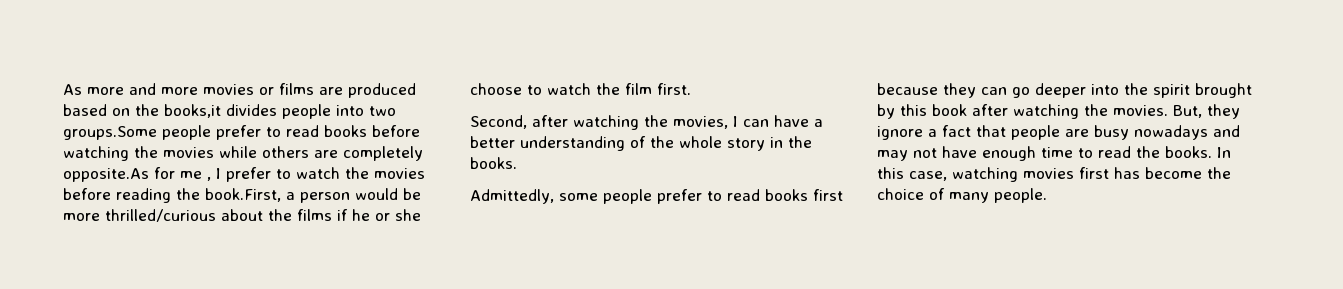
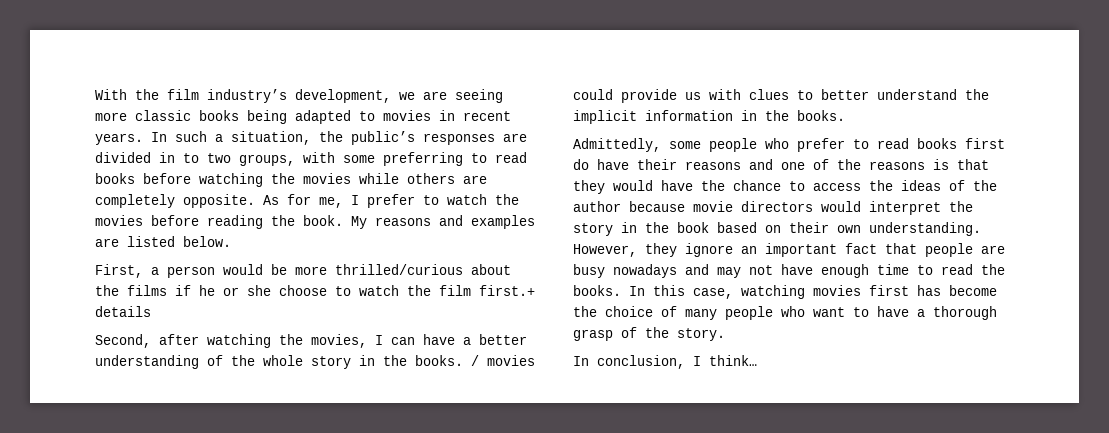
- As more and more movies or films are produced based on the books,it divides people into two groups.Some people prefer to read books before watching the movies while others are completely opposite.As for me , I prefer to watch the movies before reading the book.First, a person would be more thrilled/curious about the films if he or she choose to watch the film first.
+ With the film industry’s development, we are seeing more classic books being adapted to movies in recent years. In such a situation, the public’s responses are divided in to two groups, with some preferring to read books before watching the movies while others are completely opposite. As for me, I prefer to watch the movies before reading the book. My reasons and examples are listed below.
+ First, a person would be more thrilled/curious about the films if he or she choose to watch the film first.+ details
+ / movies could provide us with clues to better understand the implicit information in the books.
- Admittedly, some people prefer to read books first because they can go deeper into the spirit brought by this book after watching the movies. But, they ignore a fact that people are busy nowadays and may not have enough time to read the books.
+ Admittedly, some people who prefer to read books first do have their reasons and one of the reasons is that they would have the chance to access the ideas of the author because movie directors would interpret the story in the book based on their own understanding. However, they ignore an important fact that people are busy nowadays and may not have enough time to read the books.
- In this case, watching movies first has become the choice of many people.
+ In this case, watching movies first has become the choice of many people who want to have a thorough grasp of the story.
+ In conclusion, I think…

